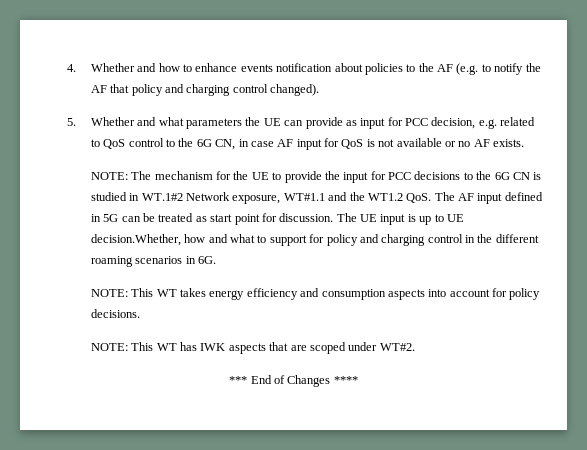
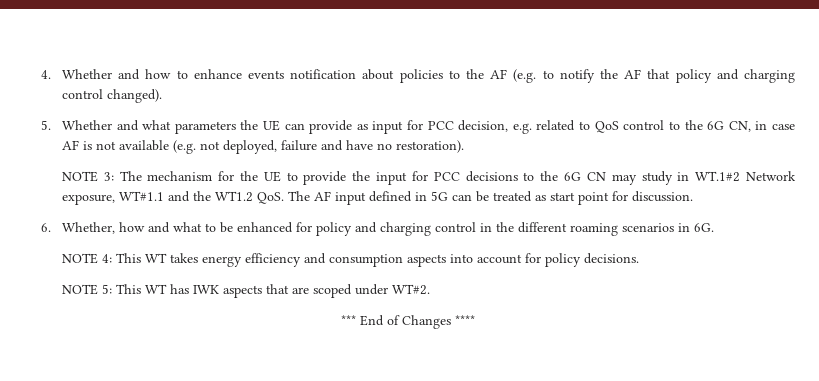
- 5. Whether and what parameters the UE can provide as input for PCC decision, e.g. related to QoS control to the 6G CN, in case AF input for QoS is not available or no AF exists.
- NOTE:
+ 5. Whether and what parameters the UE can provide as input for PCC decision, e.g. related to QoS control to the 6G CN, in case AF is not available (e.g. not deployed, failure and have no restoration).
+ NOTE 3:
- The mechanism for the UE to provide the input for PCC decisions to the 6G CN is studied in WT.1#2 Network exposure, WT#1.1 and the WT1.2 QoS. The AF input defined in 5G can be treated as start point for discussion. The UE input is up to UE decision.Whether, how and what to support for policy and charging control in the different roaming scenarios in 6G.
+ The mechanism for the UE to provide the input for PCC decisions to the 6G CN may study in WT.1#2 Network exposure, WT#1.1 and the WT1.2 QoS. The AF input defined in 5G can be treated as start point for discussion.
+ 6. Whether, how and what to be enhanced for policy and charging control in the different roaming scenarios in 6G.
- NOTE: This WT takes energy efficiency and consumption aspects into account for policy decisions.
+ NOTE 4: This WT takes energy efficiency and consumption aspects into account for policy decisions.
- NOTE: This WT has IWK aspects that are scoped under WT#2.
+ NOTE 5: This WT has IWK aspects that are scoped under WT#2.

